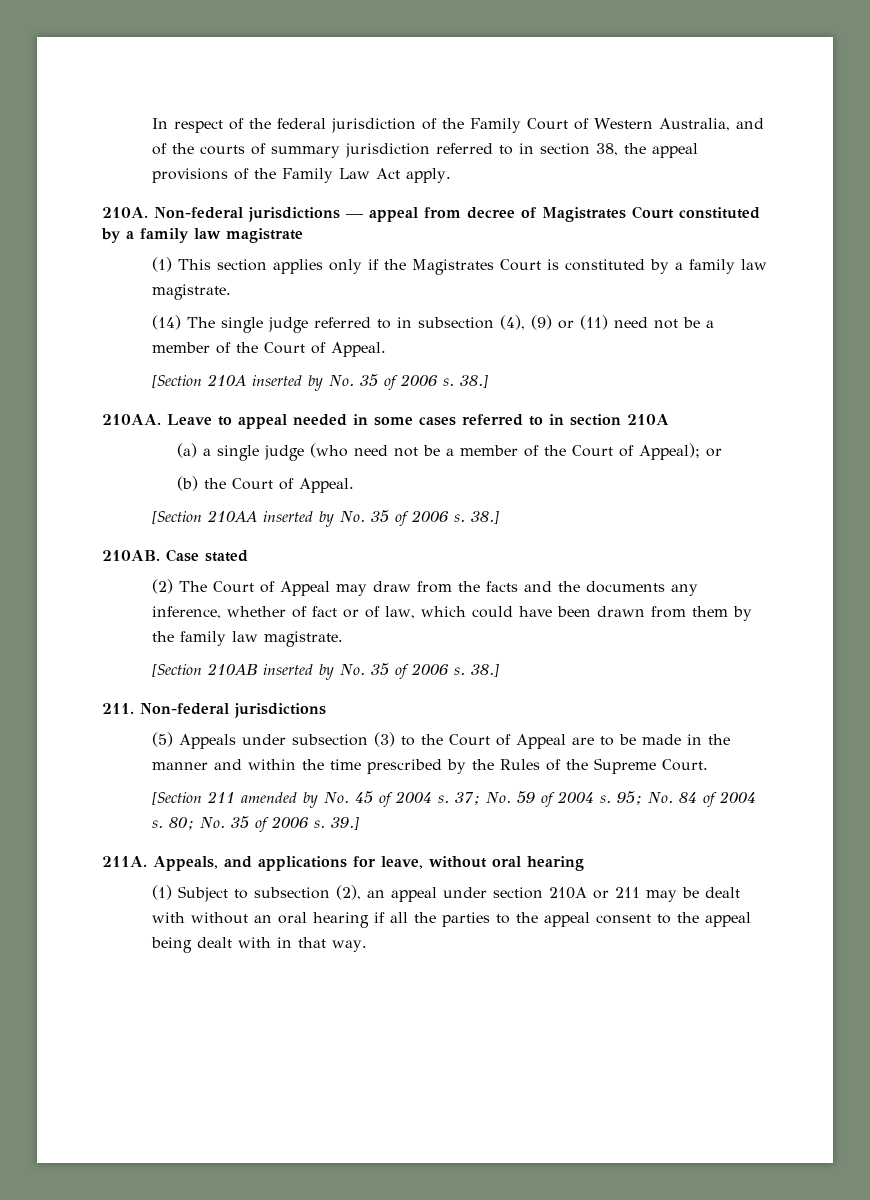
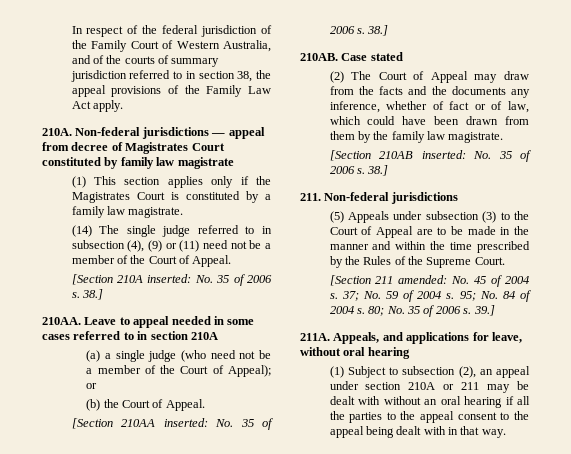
- Non-federal jurisdictions — appeal from decree of Magistrates Court constituted by a family law magistrate
+ Non-federal jurisdictions — appeal from decree of Magistrates Court constituted by family law magistrate
- [Section 210A inserted by No. 35 of 2006 s.
+ [Section 210A inserted: No. 35 of 2006 s.
- [Section 210AA inserted by No. 35 of 2006 s.
+ [Section 210AA inserted: No. 35 of 2006 s.
- [Section 210AB inserted by No. 35 of 2006 s.
+ [Section 210AB inserted: No. 35 of 2006 s.
- [Section 211 amended by No. 45 of 2004 s.
+ [Section 211 amended: No. 45 of 2004 s.

